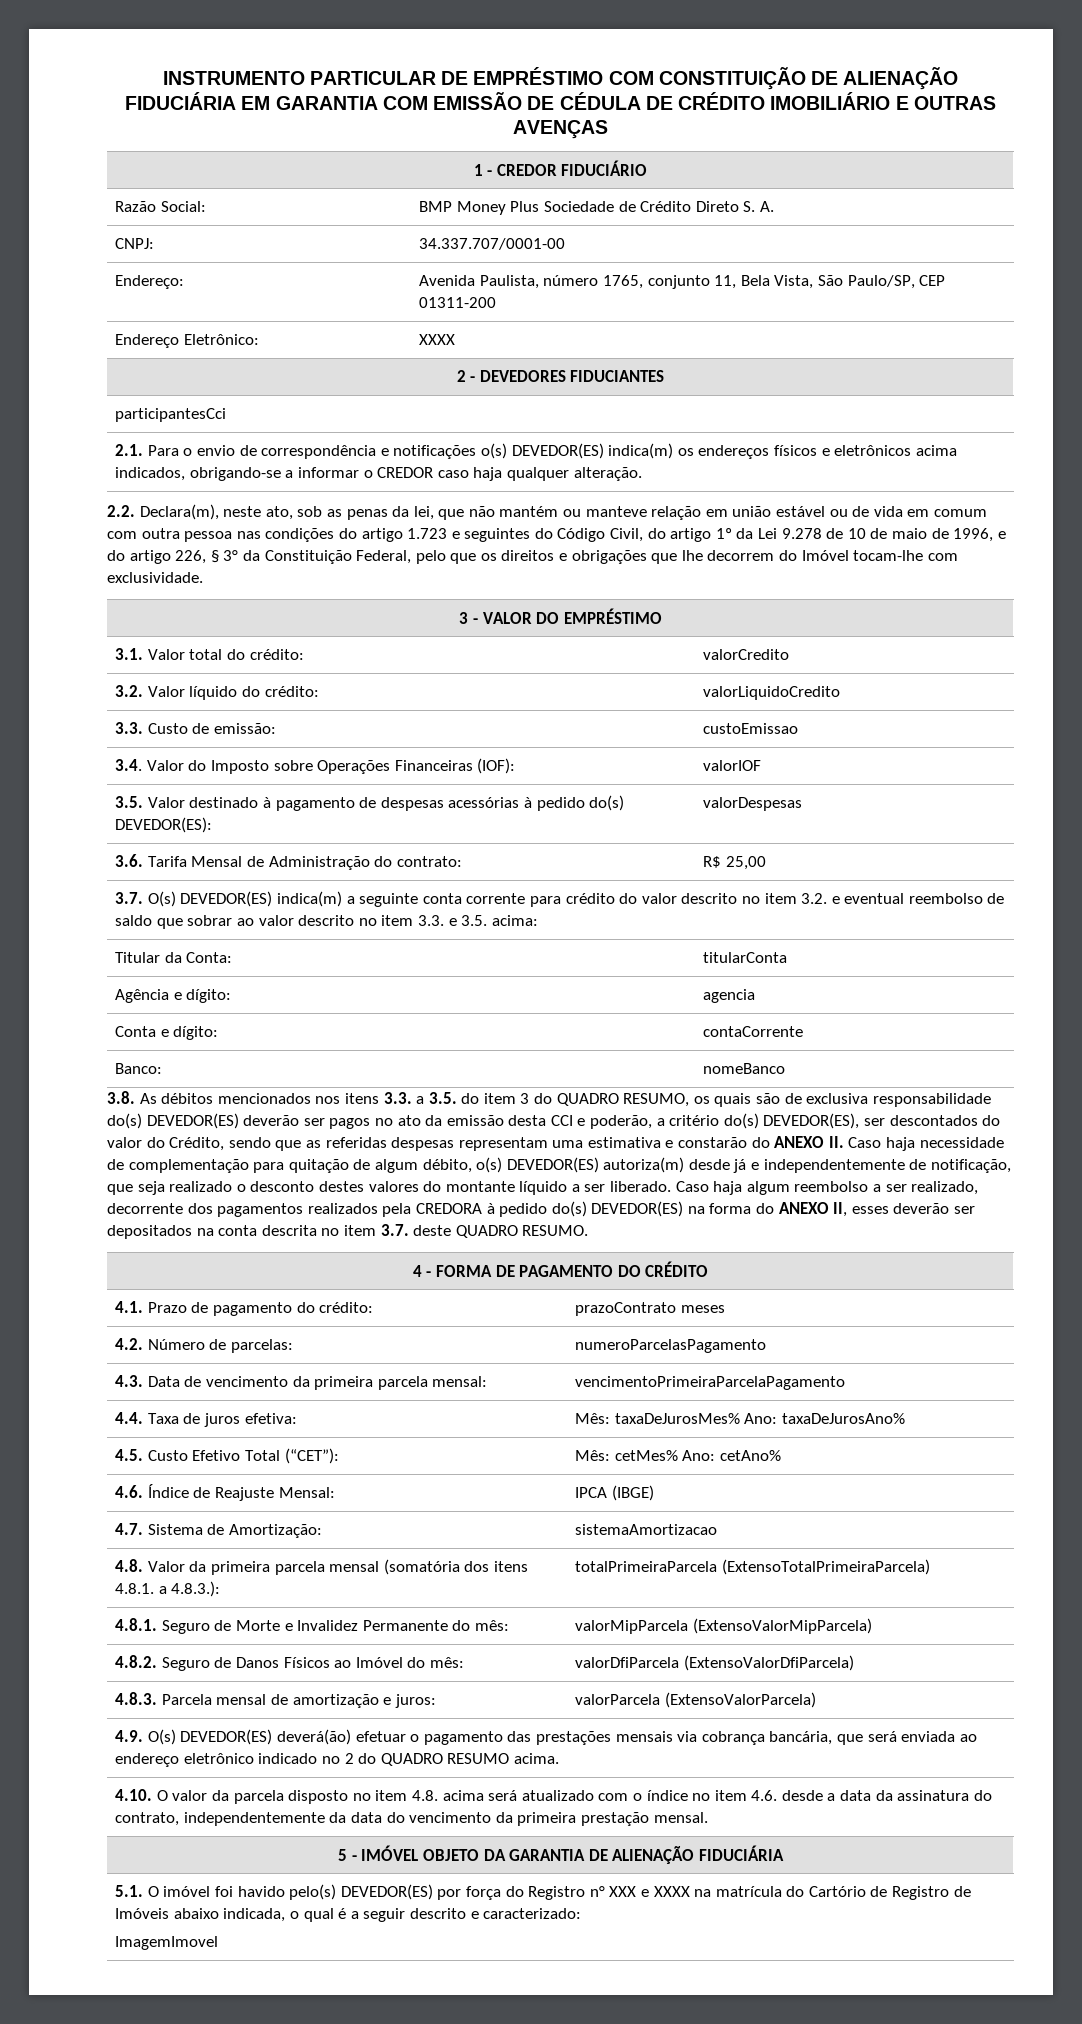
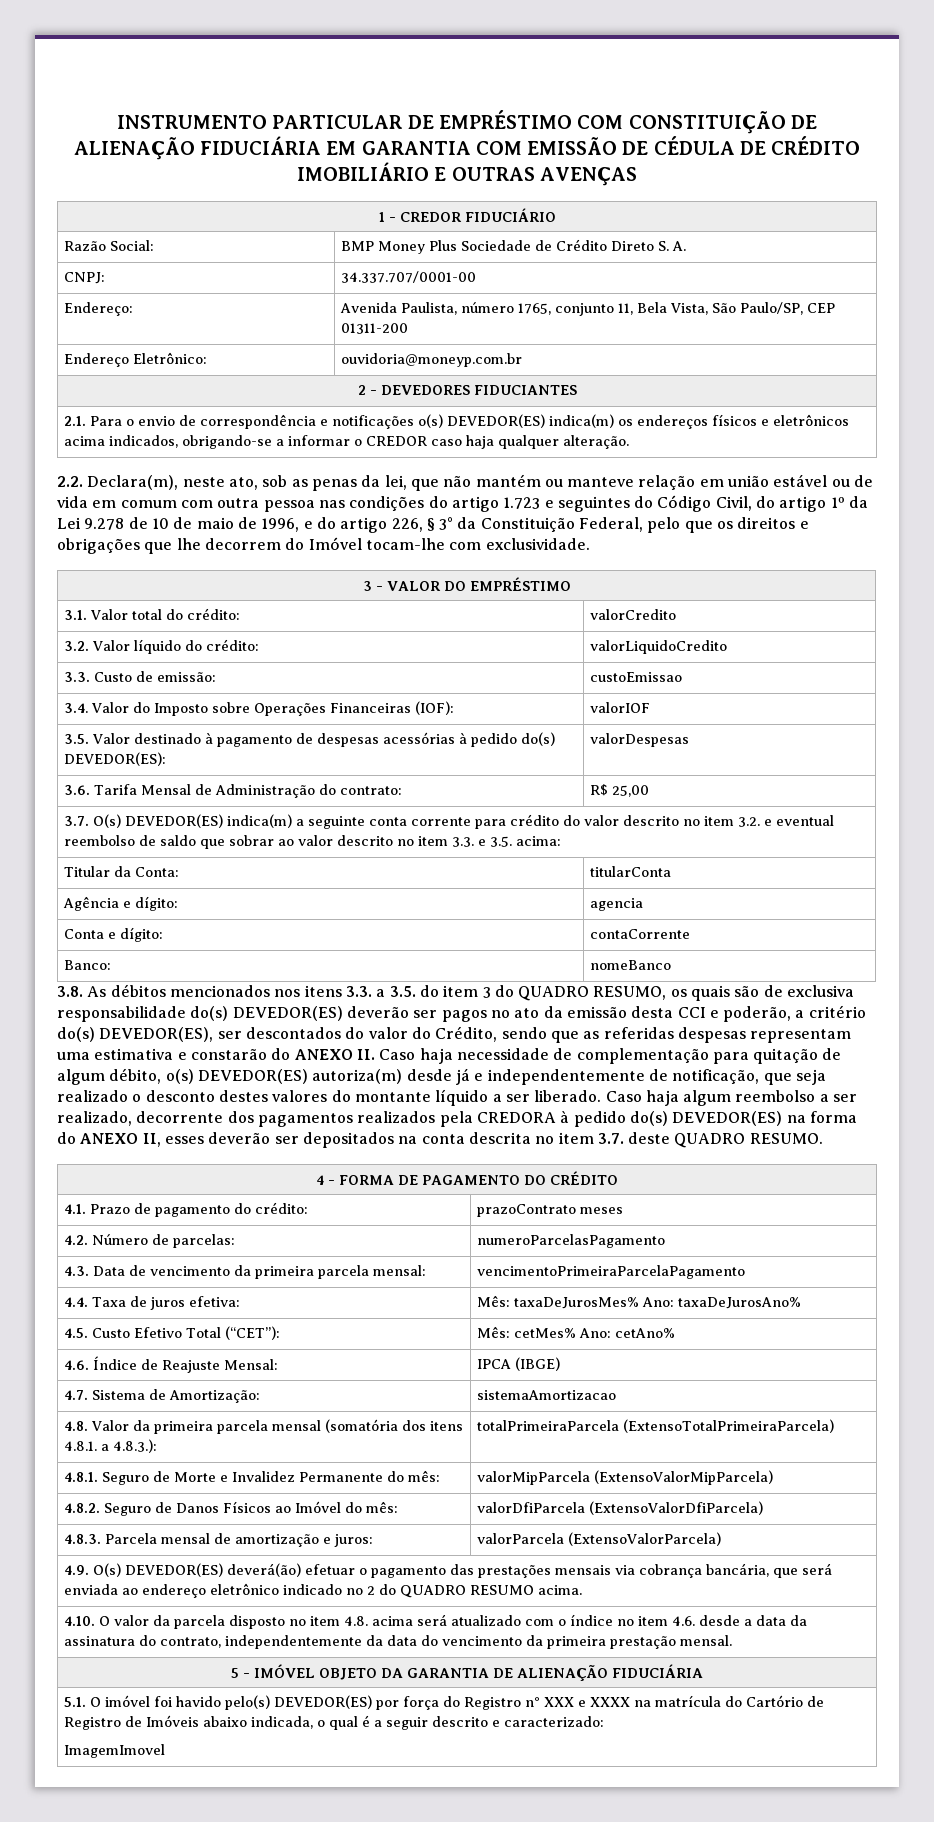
- Endereço Eletrônico: | XXXX
+ Endereço Eletrônico: | ouvidoria@moneyp.com.br
- participantesCci

